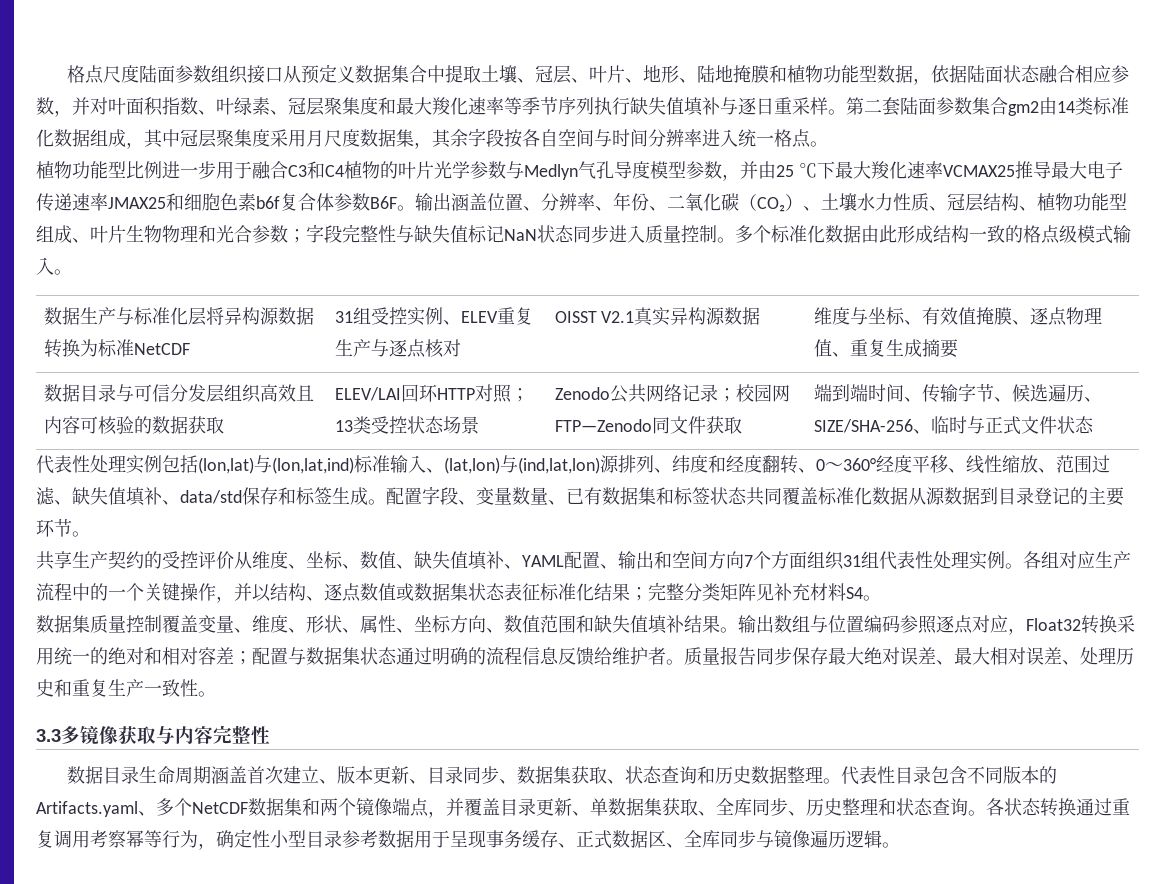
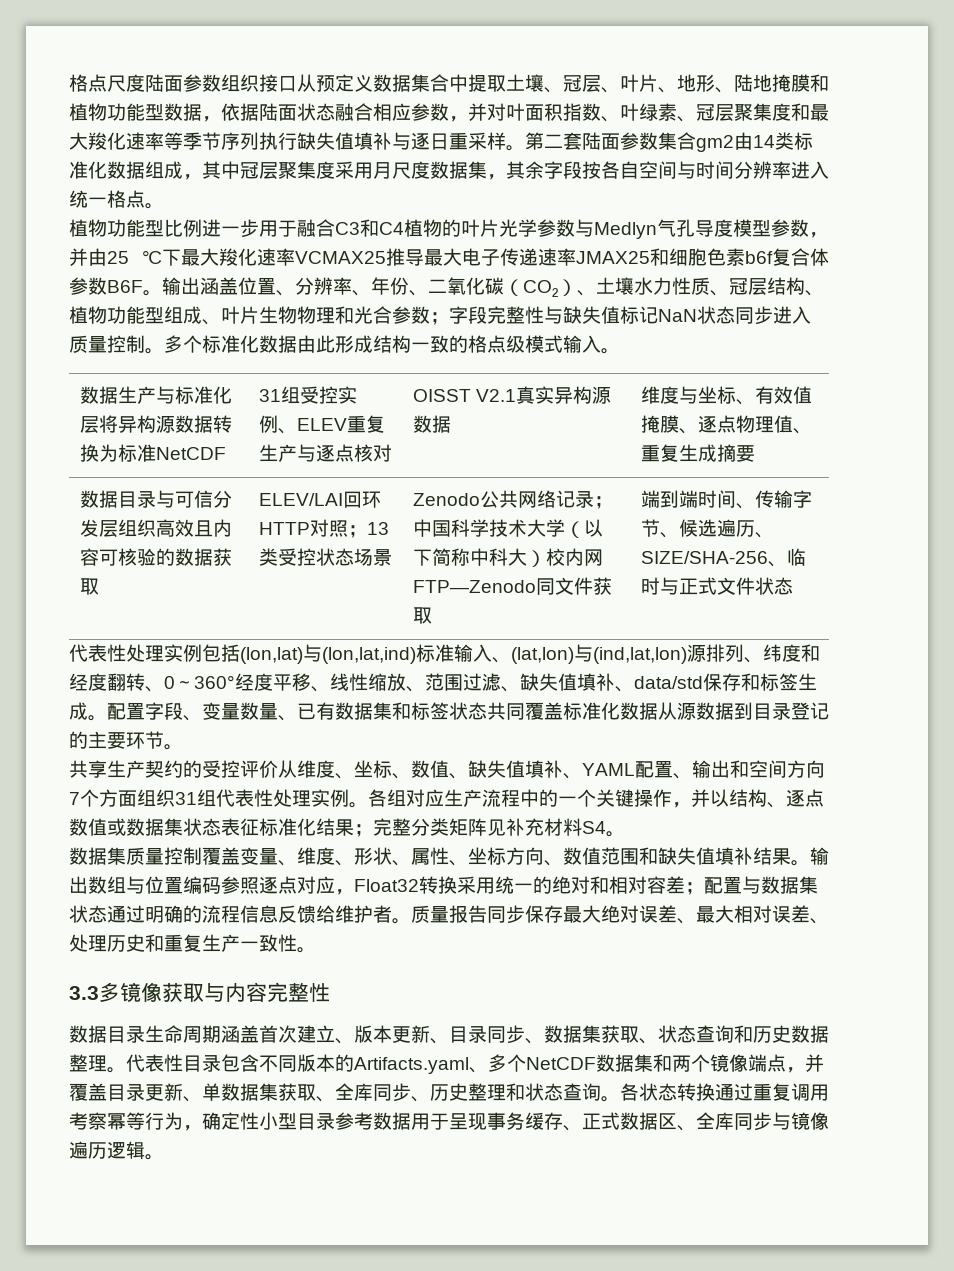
- Zenodo公共网络记录；校园网FTP—Zenodo同文件获取
+ Zenodo公共网络记录；中国科学技术大学（以下简称中科大）校内网FTP—Zenodo同文件获取

